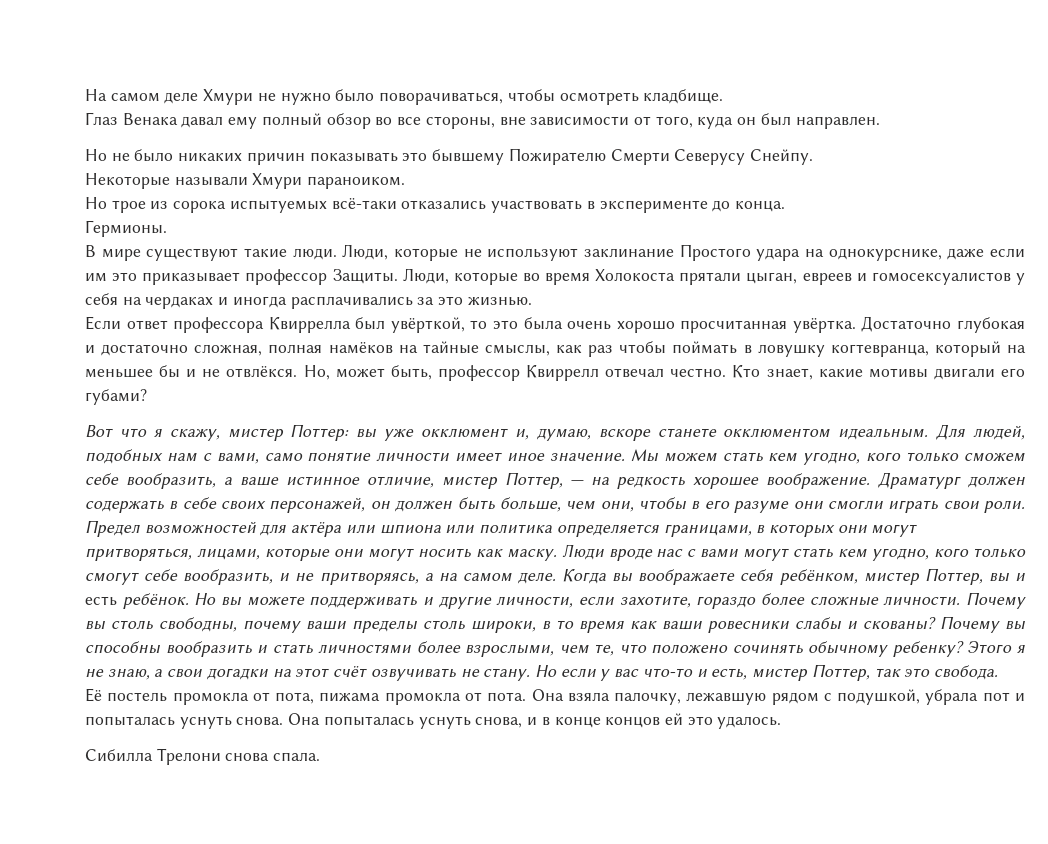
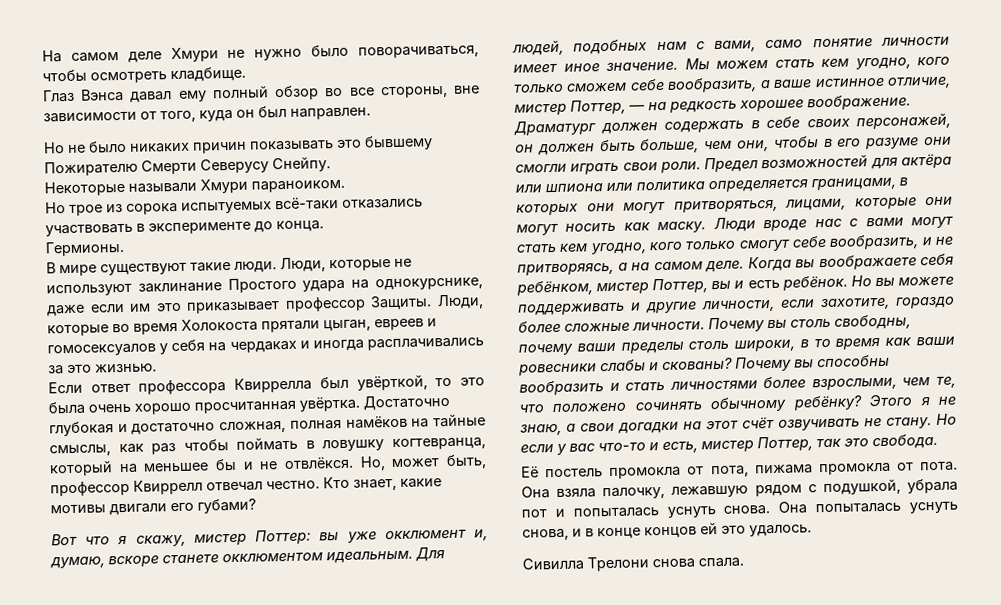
- Глаз Венака давал ему полный обзор во все стороны, вне зависимости от того, куда он был направлен.
+ Глаз Вэнса давал ему полный обзор во все стороны, вне зависимости от того, куда он был направлен.
- Люди, которые во время Холокоста прятали цыган, евреев и гомосексуалистов у себя на чердаках и иногда расплачивались за это жизнью.
+ Люди, которые во время Холокоста прятали цыган, евреев и гомосексуалов у себя на чердаках и иногда расплачивались за это жизнью.
- Почему вы способны вообразить и стать личностями более взрослыми, чем те, что положено сочинять обычному ребенку?
+ Почему вы способны вообразить и стать личностями более взрослыми, чем те, что положено сочинять обычному ребёнку?
- Сибилла Трелони снова спала.
+ Сивилла Трелони снова спала.

